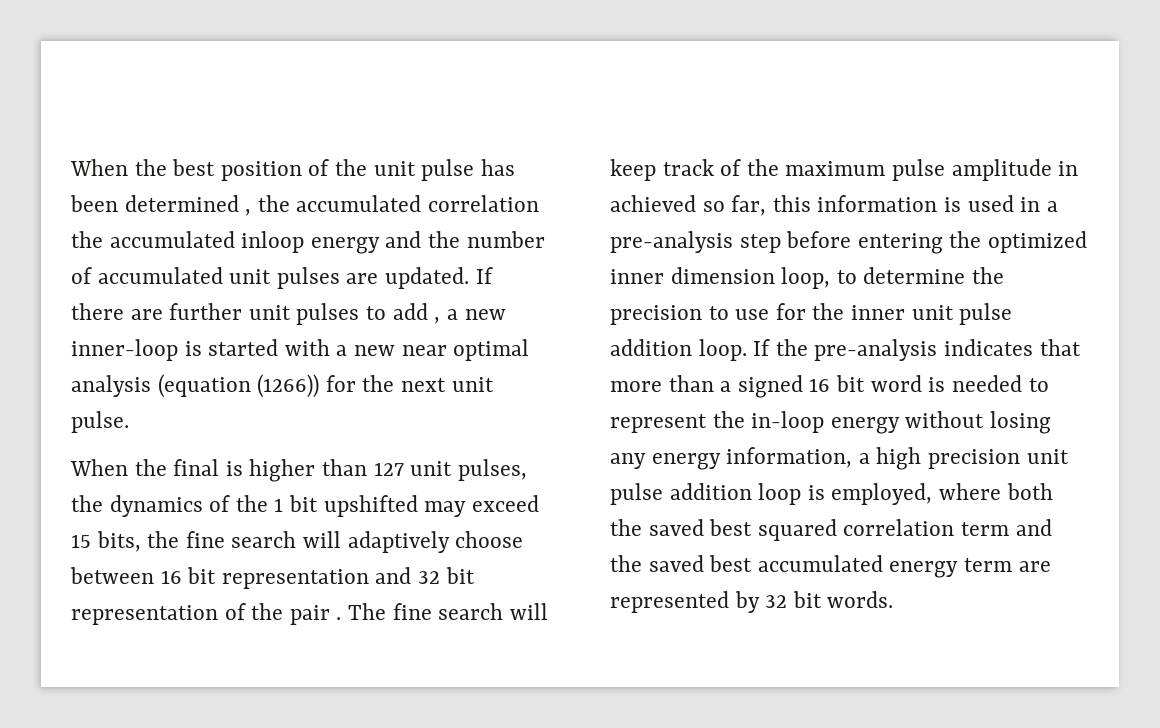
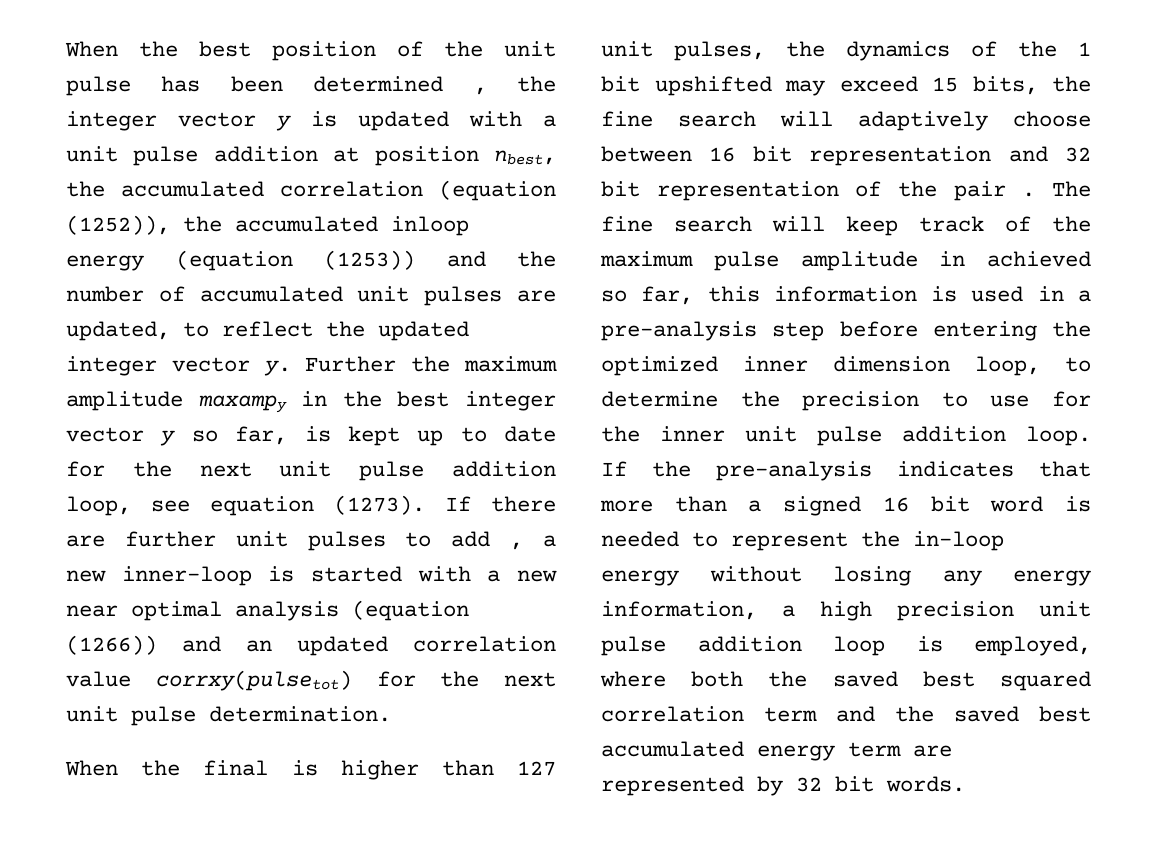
- When the best position of the unit pulse has been determined , the accumulated correlation the accumulated inloop energy and the number of accumulated unit pulses are updated.
+ When the best position of the unit pulse has been determined , the integer vector y is updated with a unit pulse addition at position nbest, the accumulated correlation (equation (1252)), the accumulated inloop energy (equation (1253)) and the number of accumulated unit pulses are updated, to reflect the updated integer vector y. Further the maximum amplitude maxampy in the best integer vector y so far, is kept up to date for the next unit pulse addition loop, see equation (1273).
- If there are further unit pulses to add , a new inner-loop is started with a new near optimal analysis (equation (1266)) for the next unit pulse.
+ If there are further unit pulses to add , a new inner-loop is started with a new near optimal analysis (equation (1266)) and an updated correlation value corrxy(pulsetot) for the next unit pulse determination.

